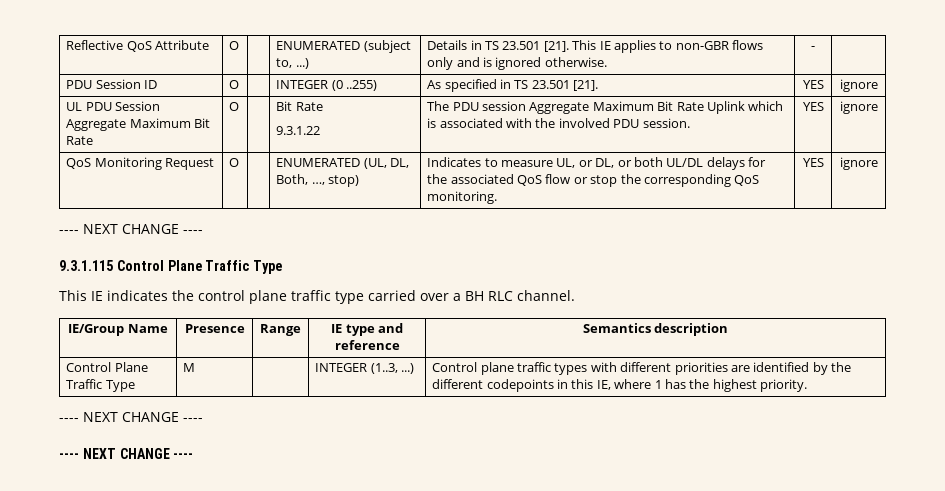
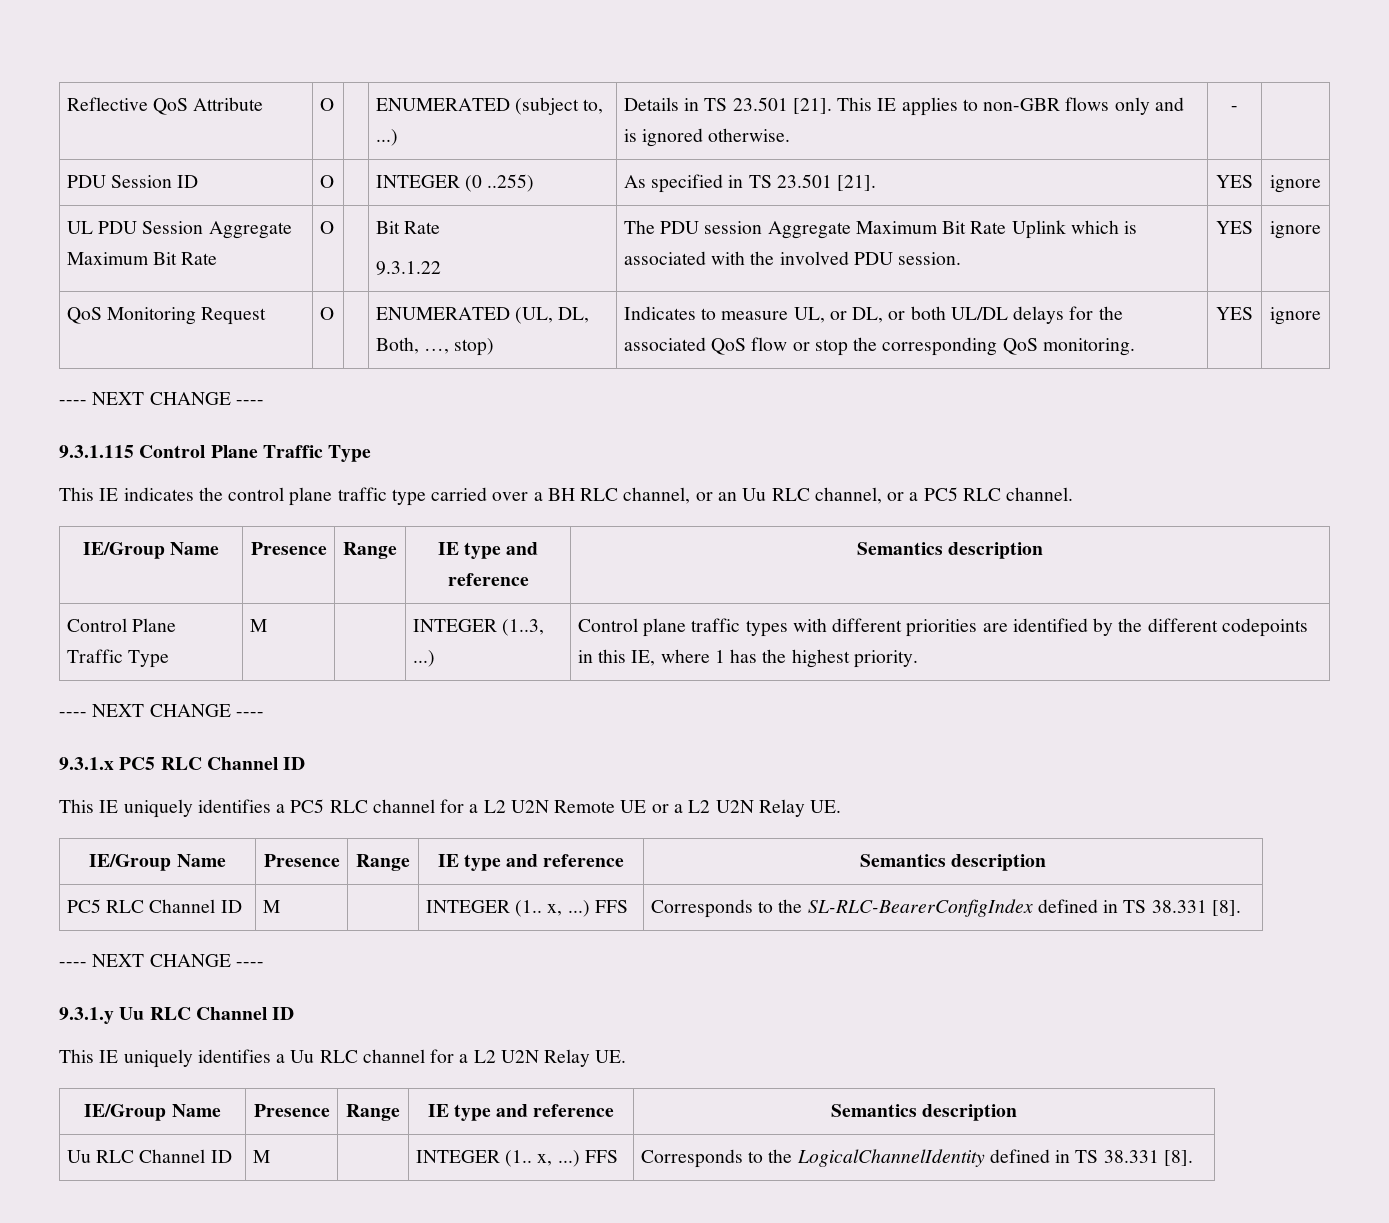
- This IE indicates the control plane traffic type carried over a BH RLC channel.
+ This IE indicates the control plane traffic type carried over a BH RLC channel, or an Uu RLC channel, or a PC5 RLC channel.
  Control Plane Traffic Type | M | | INTEGER (1..3, ...) | Control plane traffic types with different priorities are identified by the different codepoints in this IE, where 1 has the highest priority.
  ---- NEXT CHANGE ----
+ 9.3.1.x PC5 RLC Channel ID
+ This IE uniquely identifies a PC5 RLC channel for a L2 U2N Remote UE or a L2 U2N Relay UE.
+ IE/Group Name | Presence | Range | IE type and reference | Semantics description
+ PC5 RLC Channel ID | M | | INTEGER (1.. x, ...) FFS | Corresponds to the SL-RLC-BearerConfigIndex defined in TS 38.331 [8].
  ---- NEXT CHANGE ----
+ 9.3.1.y Uu RLC Channel ID
+ This IE uniquely identifies a Uu RLC channel for a L2 U2N Relay UE.
+ IE/Group Name | Presence | Range | IE type and reference | Semantics description
+ Uu RLC Channel ID | M | | INTEGER (1.. x, ...) FFS | Corresponds to the LogicalChannelIdentity defined in TS 38.331 [8].

